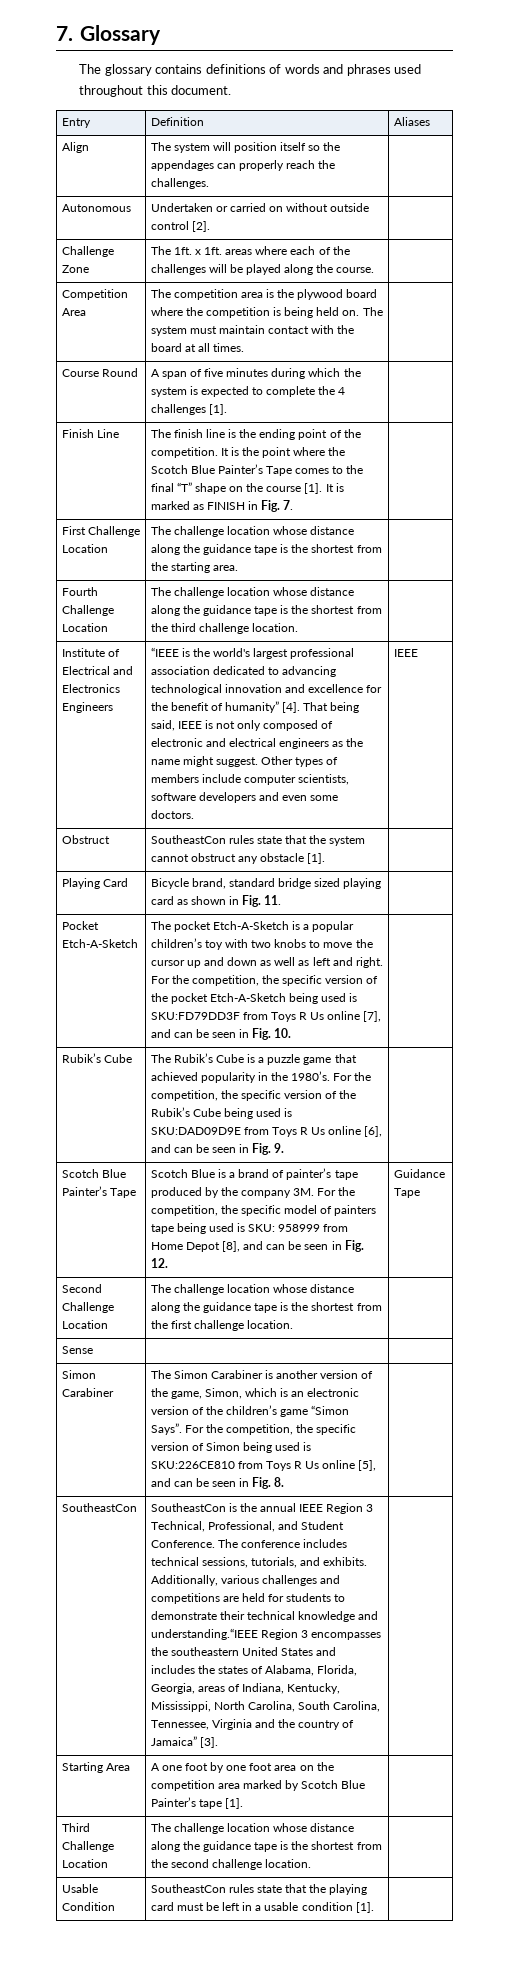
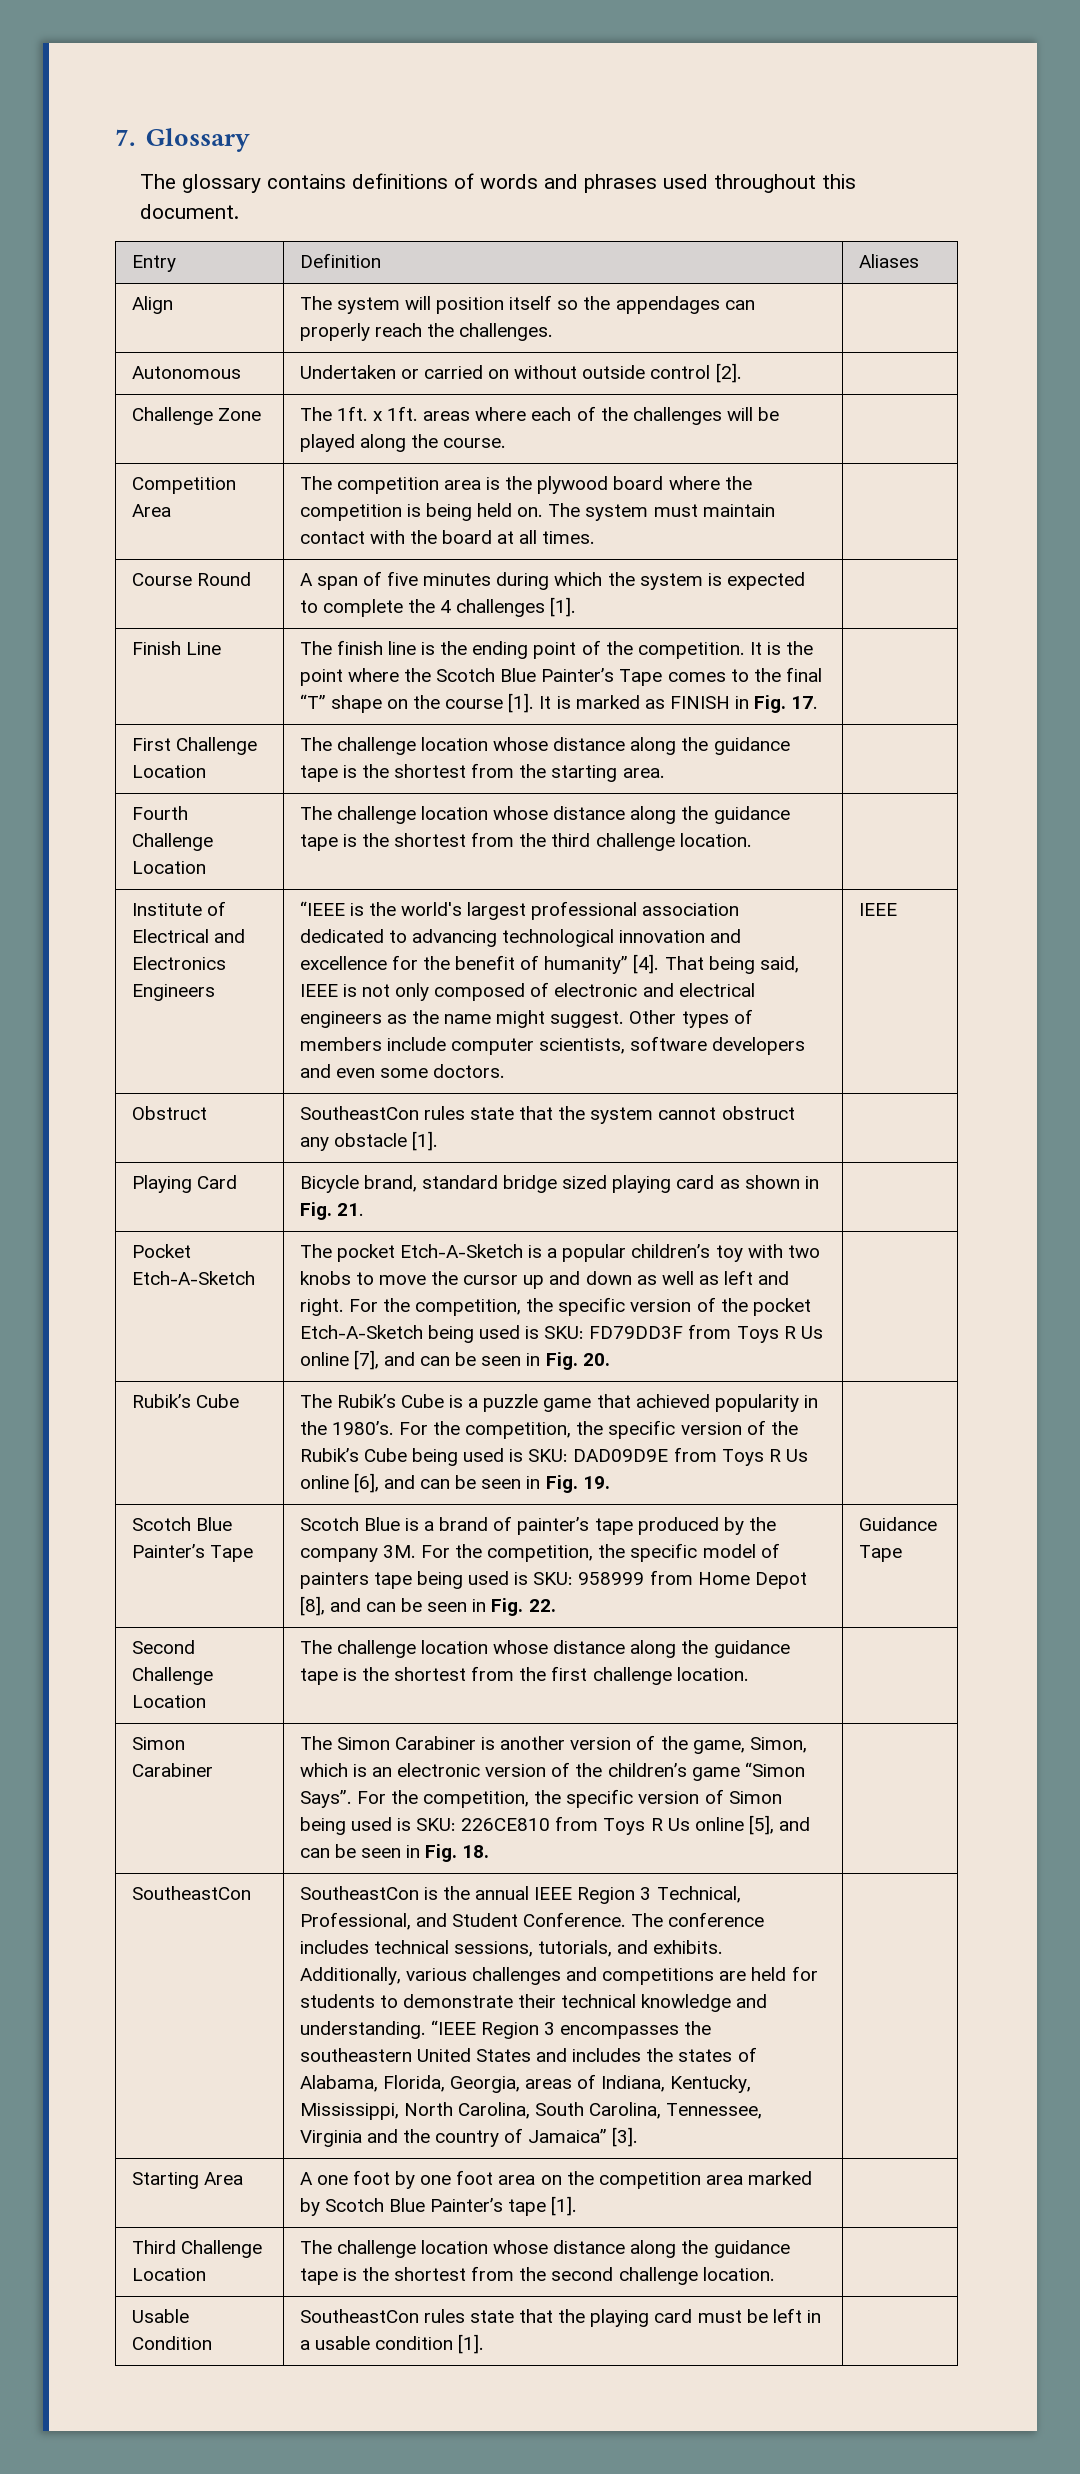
- Finish Line | The finish line is the ending point of the competition. It is the point where the Scotch Blue Painter’s Tape comes to the final “T” shape on the course [1]. It is marked as FINISH in Fig. 7. |
+ Finish Line | The finish line is the ending point of the competition. It is the point where the Scotch Blue Painter’s Tape comes to the final “T” shape on the course [1]. It is marked as FINISH in Fig. 17. |
- Playing Card | Bicycle brand, standard bridge sized playing card as shown in Fig. 11. |
+ Playing Card | Bicycle brand, standard bridge sized playing card as shown in Fig. 21. |
- For the competition, the specific version of the pocket Etch-A-Sketch being used is SKU:FD79DD3F from Toys R Us online [7], and can be seen in Fig. 10.
+ For the competition, the specific version of the pocket Etch-A-Sketch being used is SKU: FD79DD3F from Toys R Us online [7], and can be seen in Fig. 20.
- For the competition, the specific version of the Rubik’s Cube being used is SKU:DAD09D9E from Toys R Us online [6], and can be seen in Fig. 9.
+ For the competition, the specific version of the Rubik’s Cube being used is SKU: DAD09D9E from Toys R Us online [6], and can be seen in Fig. 19.
- For the competition, the specific model of painters tape being used is SKU: 958999 from Home Depot [8], and can be seen in Fig. 12.
+ For the competition, the specific model of painters tape being used is SKU: 958999 from Home Depot [8], and can be seen in Fig. 22.
- Sense | |
- For the competition, the specific version of Simon being used is SKU:226CE810 from Toys R Us online [5], and can be seen in Fig. 8.
+ For the competition, the specific version of Simon being used is SKU: 226CE810 from Toys R Us online [5], and can be seen in Fig. 18.
- Additionally, various challenges and competitions are held for students to demonstrate their technical knowledge and understanding.“IEEE Region 3 encompasses the southeastern United States and includes the states of Alabama, Florida, Georgia, areas of Indiana, Kentucky, Mississippi, North Carolina, South Carolina, Tennessee, Virginia and the country of Jamaica” [3].
+ Additionally, various challenges and competitions are held for students to demonstrate their technical knowledge and understanding. “IEEE Region 3 encompasses the southeastern United States and includes the states of Alabama, Florida, Georgia, areas of Indiana, Kentucky, Mississippi, North Carolina, South Carolina, Tennessee, Virginia and the country of Jamaica” [3].

